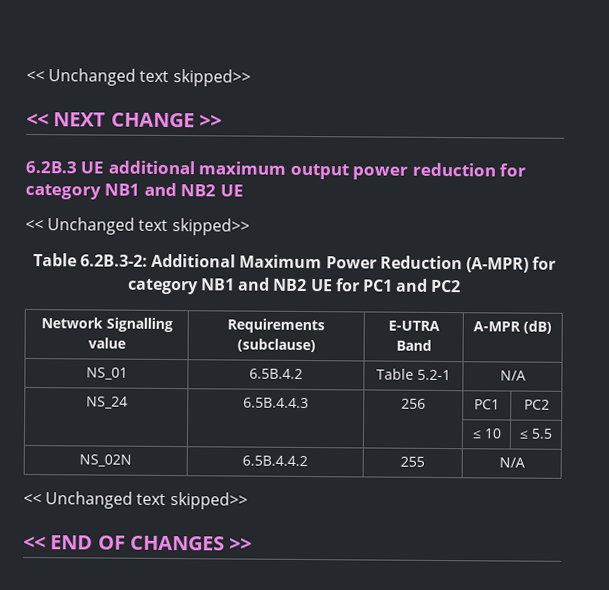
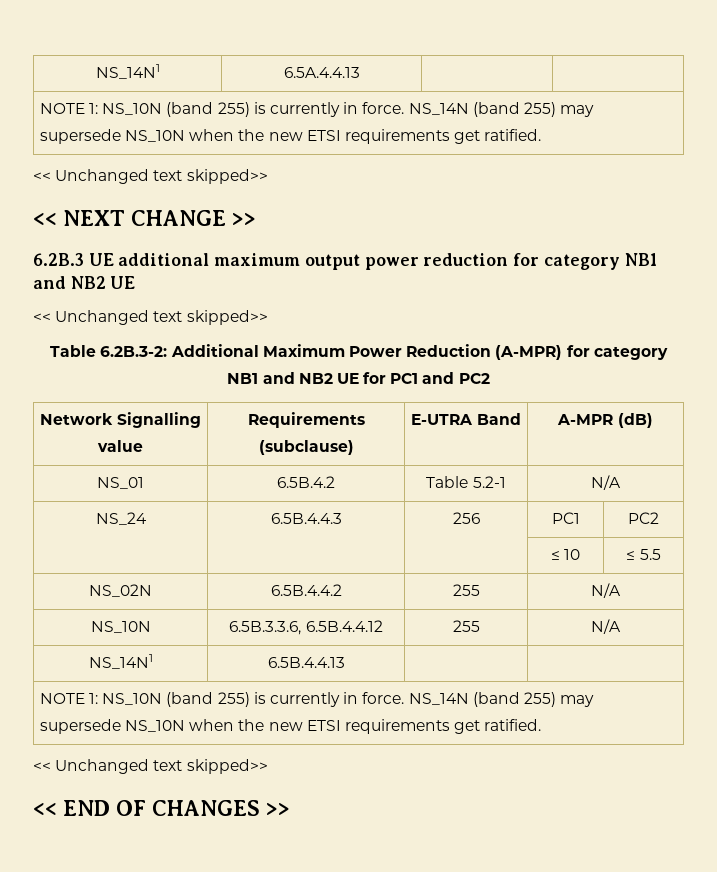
+ NS_14N1 | 6.5A.4.4.13 | |
+ NOTE 1: NS_10N (band 255) is currently in force. NS_14N (band 255) may supersede NS_10N when the new ETSI requirements get ratified.
+ NS_10N | 6.5B.3.3.6, 6.5B.4.4.12 | 255 | N/A
+ NS_14N1 | 6.5B.4.4.13 | |
+ NOTE 1: NS_10N (band 255) is currently in force. NS_14N (band 255) may supersede NS_10N when the new ETSI requirements get ratified.

